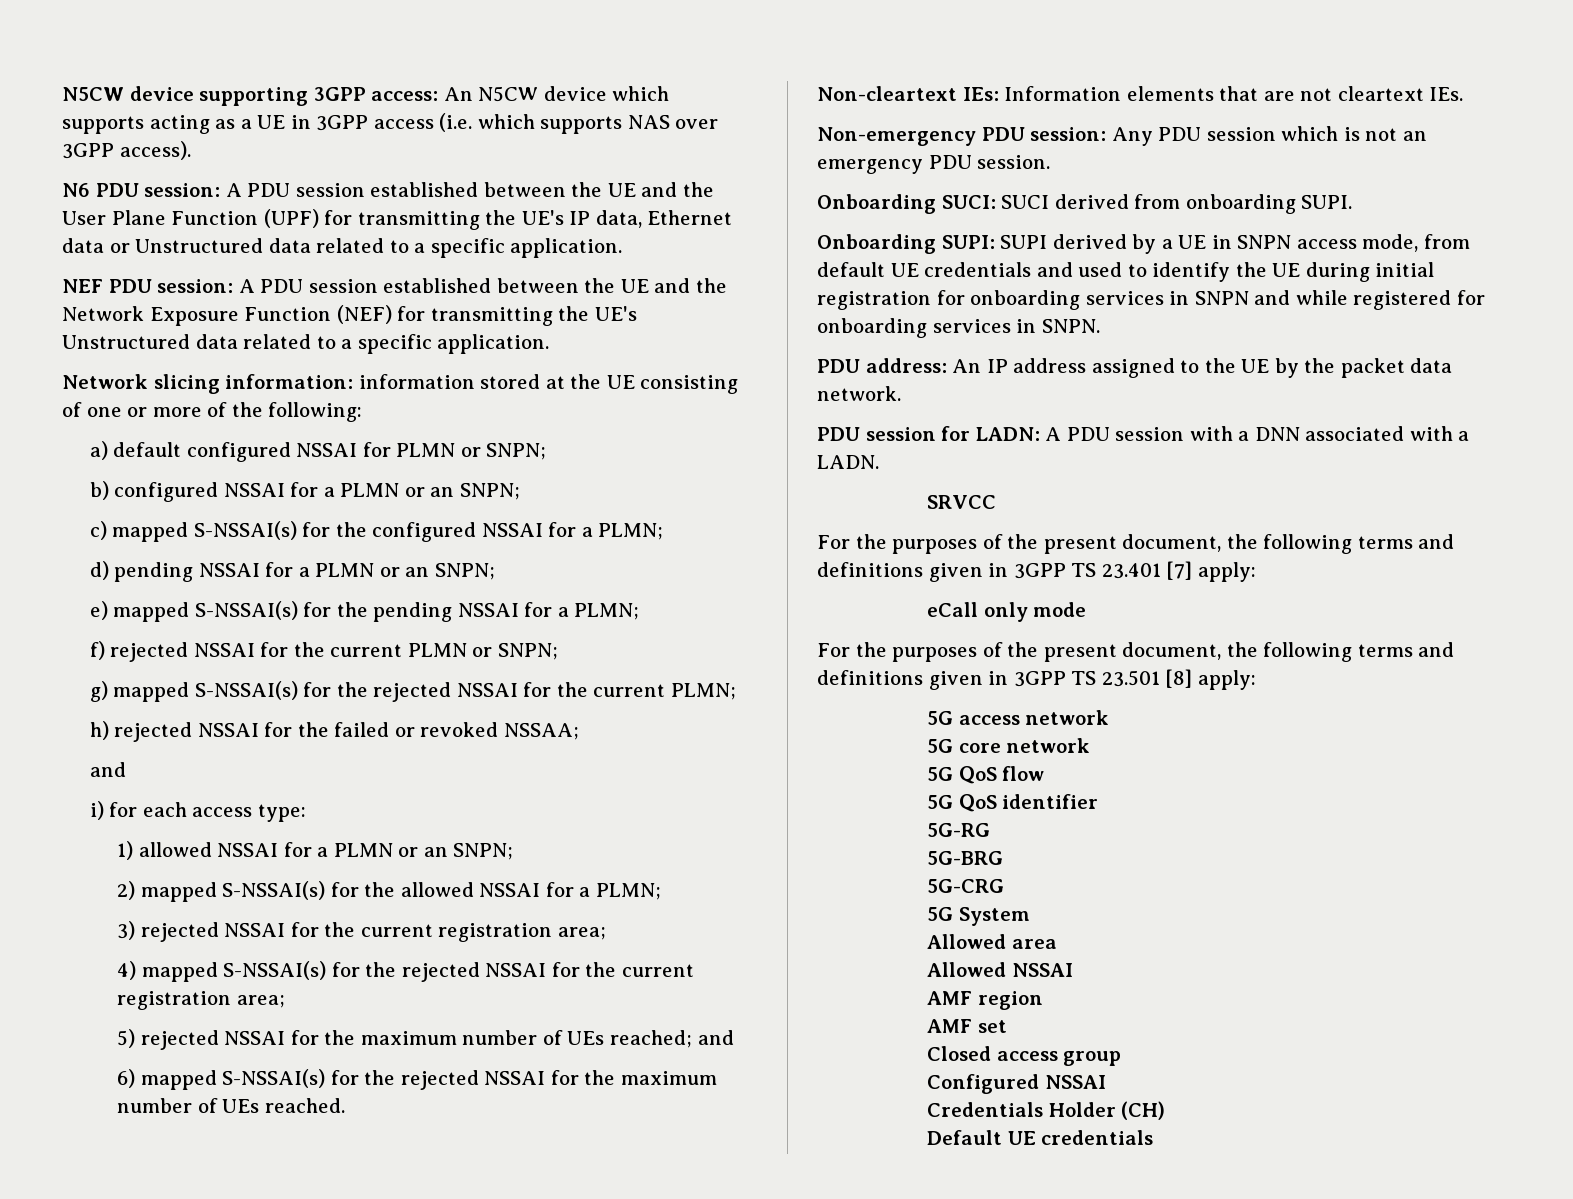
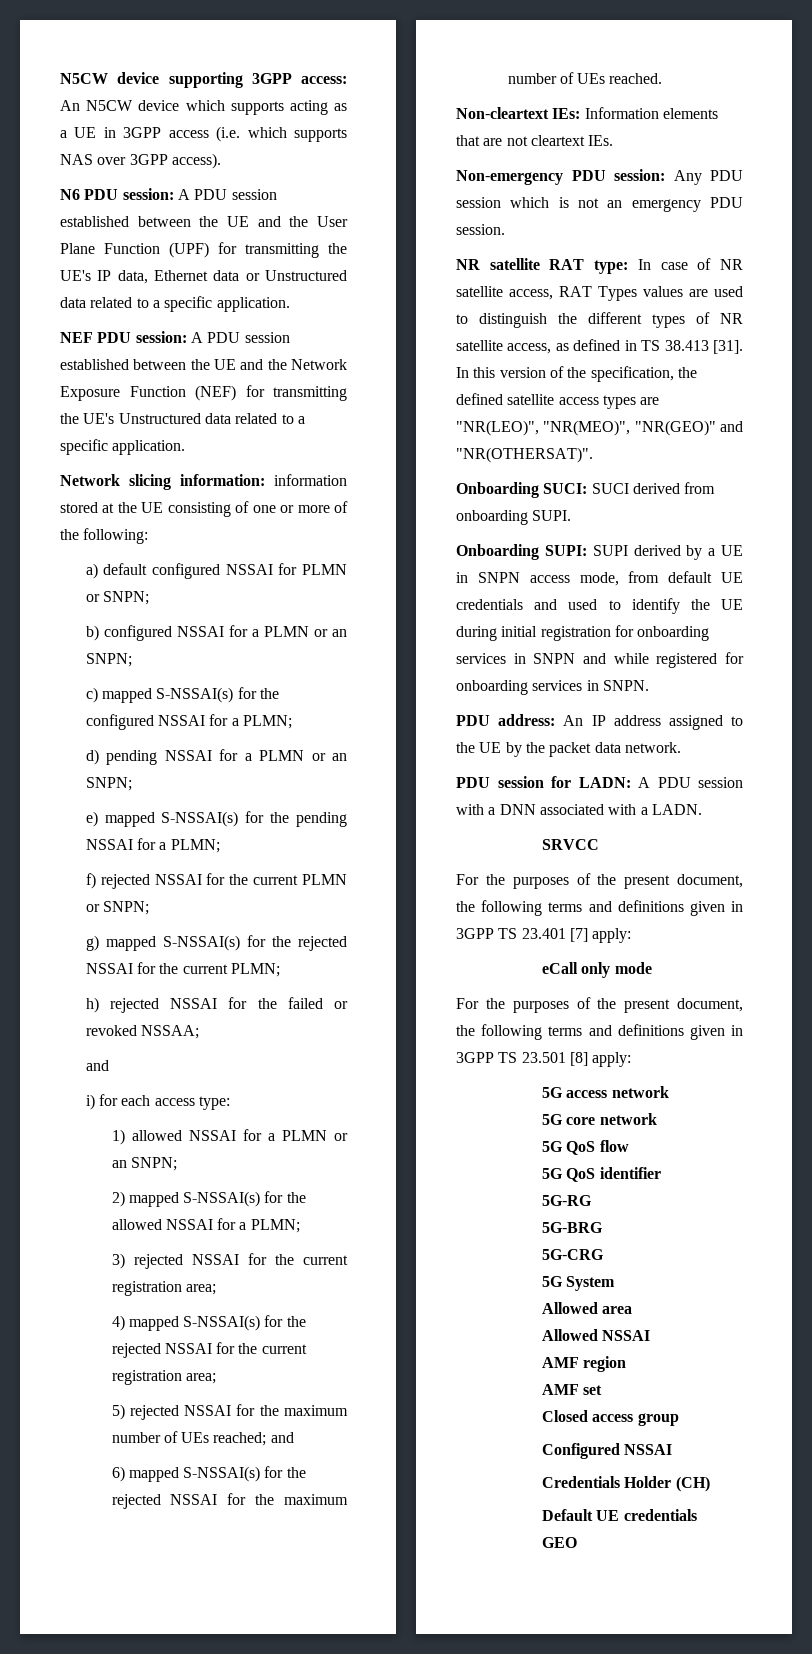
+ NR satellite RAT type: In case of NR satellite access, RAT Types values are used to distinguish the different types of NR satellite access, as defined in TS 38.413 [31]. In this version of the specification, the defined satellite access types are "NR(LEO)", "NR(MEO)", "NR(GEO)" and "NR(OTHERSAT)".
+ GEO

